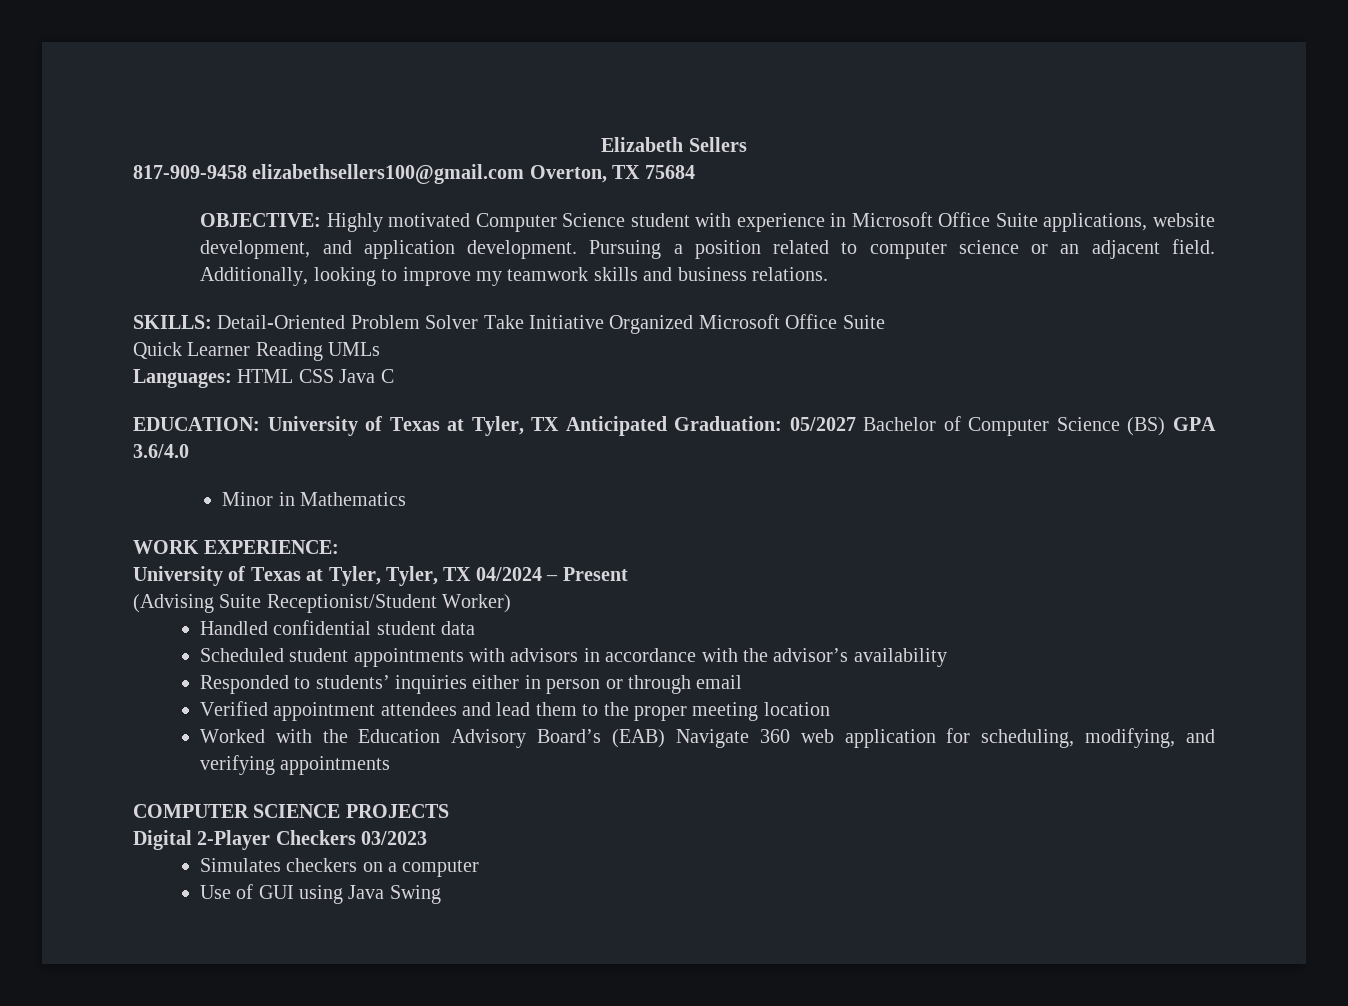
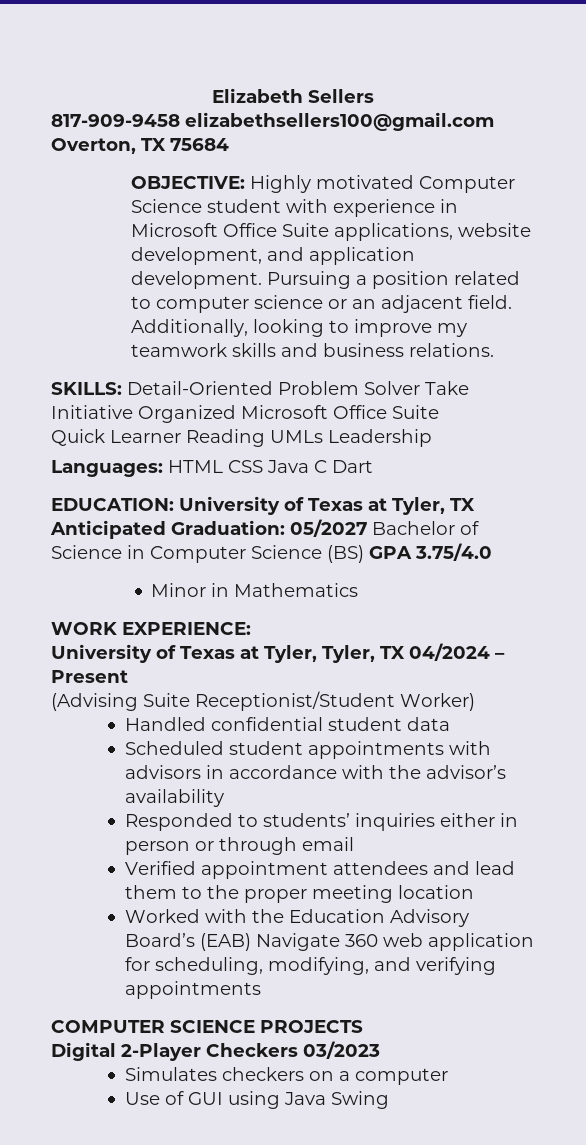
- Quick Learner Reading UMLs
+ Quick Learner Reading UMLs Leadership
- Languages: HTML CSS Java C
+ Languages: HTML CSS Java C Dart
- EDUCATION: University of Texas at Tyler, TX Anticipated Graduation: 05/2027 Bachelor of Computer Science (BS) GPA 3.6/4.0
+ EDUCATION: University of Texas at Tyler, TX Anticipated Graduation: 05/2027 Bachelor of Science in Computer Science (BS) GPA 3.75/4.0

